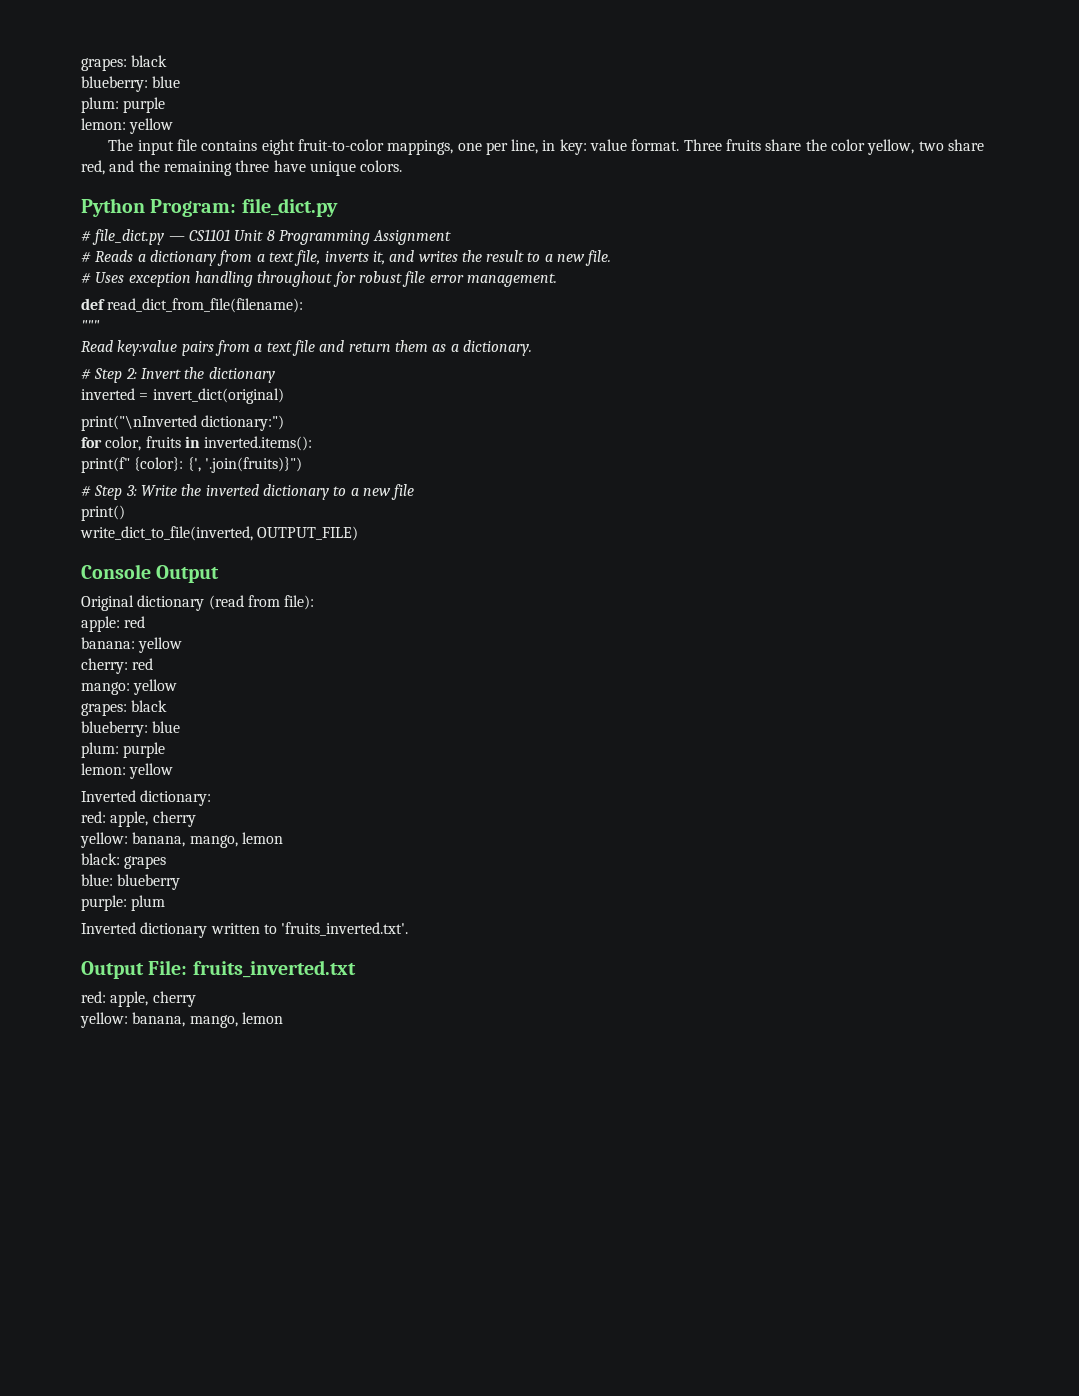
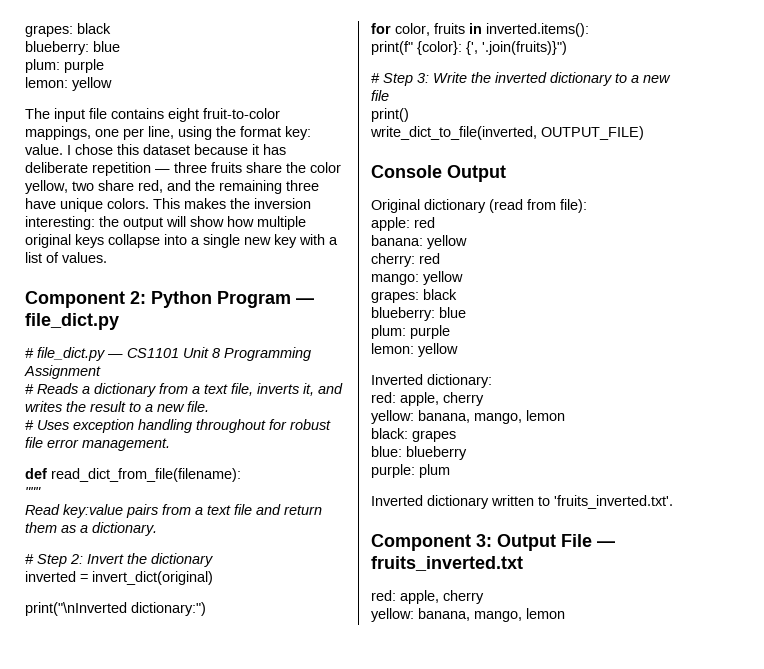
- The input file contains eight fruit-to-color mappings, one per line, in key: value format. Three fruits share the color yellow, two share red, and the remaining three have unique colors.
- Python Program: file_dict.py
+ The input file contains eight fruit-to-color mappings, one per line, using the format key: value. I chose this dataset because it has deliberate repetition — three fruits share the color yellow, two share red, and the remaining three have unique colors. This makes the inversion interesting: the output will show how multiple original keys collapse into a single new key with a list of values.
+ Component 2: Python Program — file_dict.py
- Output File: fruits_inverted.txt
+ Component 3: Output File — fruits_inverted.txt

